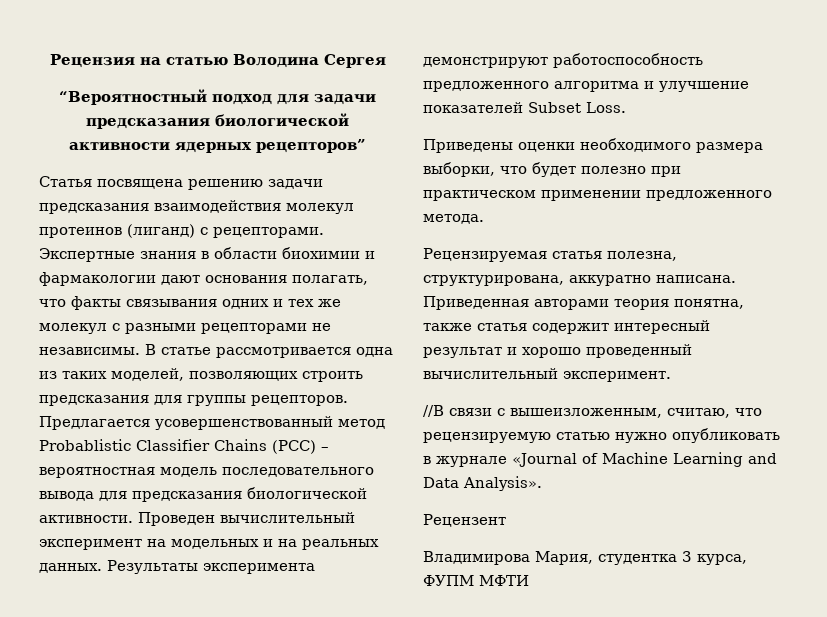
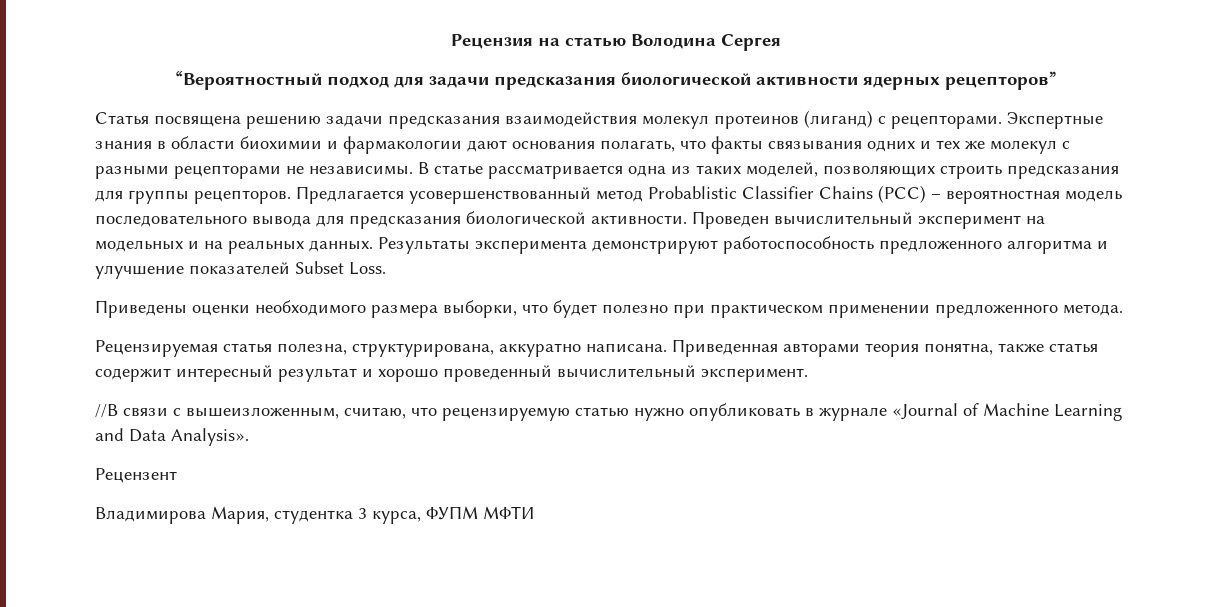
- В статье рассмотривается одна из таких моделей, позволяющих строить предсказания для группы рецепторов.
+ В статье рассматривается одна из таких моделей, позволяющих строить предсказания для группы рецепторов.

